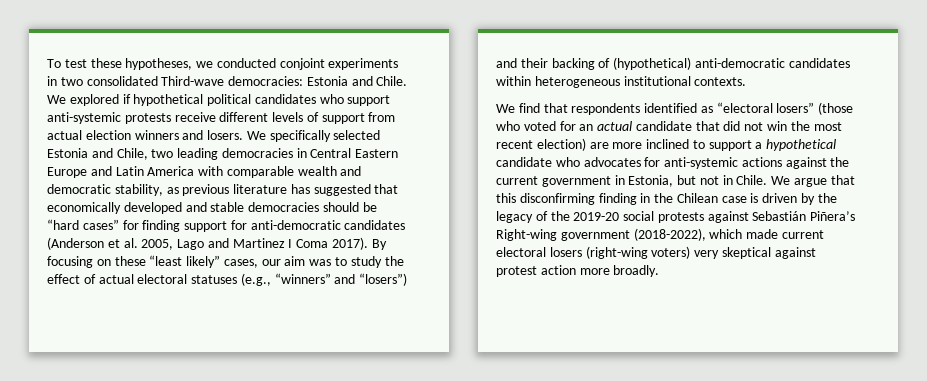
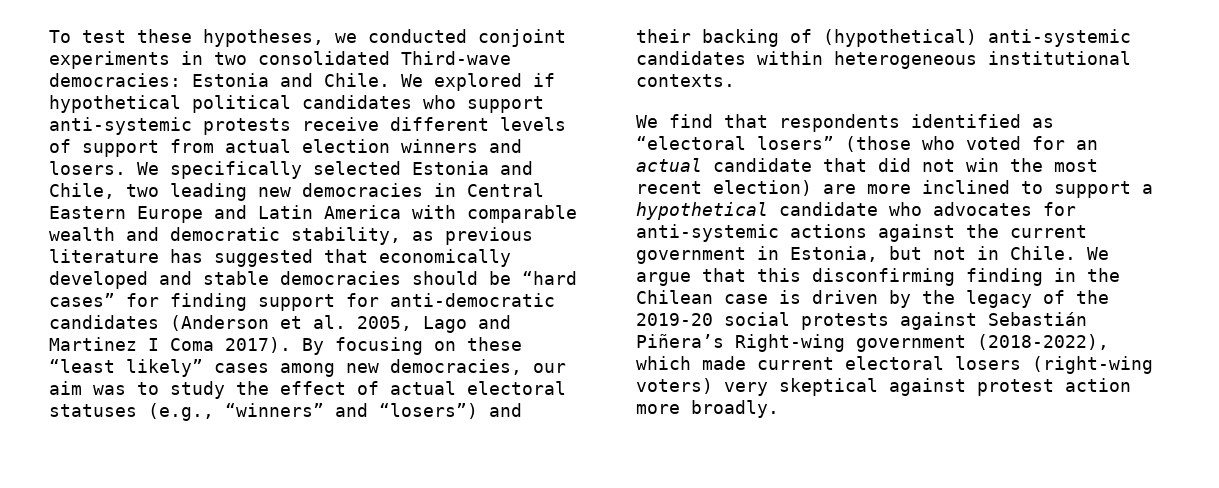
- We specifically selected Estonia and Chile, two leading democracies in Central Eastern Europe and Latin America with comparable wealth and democratic stability, as previous literature has suggested that economically developed and stable democracies should be “hard cases” for finding support for anti-democratic candidates (Anderson et al. 2005, Lago and Martinez I Coma 2017).
+ We specifically selected Estonia and Chile, two leading new democracies in Central Eastern Europe and Latin America with comparable wealth and democratic stability, as previous literature has suggested that economically developed and stable democracies should be “hard cases” for finding support for anti-democratic candidates (Anderson et al. 2005, Lago and Martinez I Coma 2017).
- By focusing on these “least likely” cases, our aim was to study the effect of actual electoral statuses (e.g., “winners” and “losers”) and their backing of (hypothetical) anti-democratic candidates within heterogeneous institutional contexts.
+ By focusing on these “least likely” cases among new democracies, our aim was to study the effect of actual electoral statuses (e.g., “winners” and “losers”) and their backing of (hypothetical) anti-systemic candidates within heterogeneous institutional contexts.

